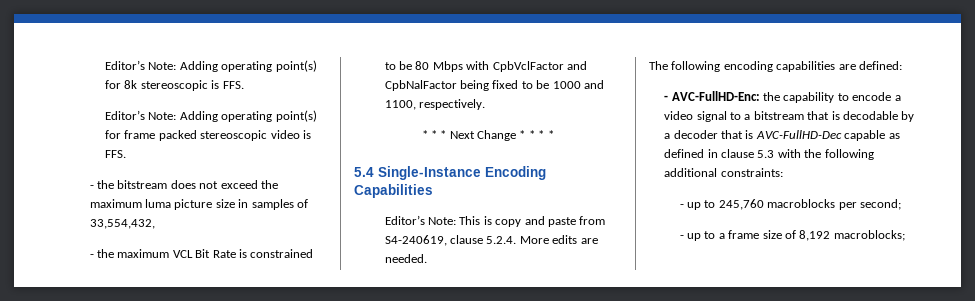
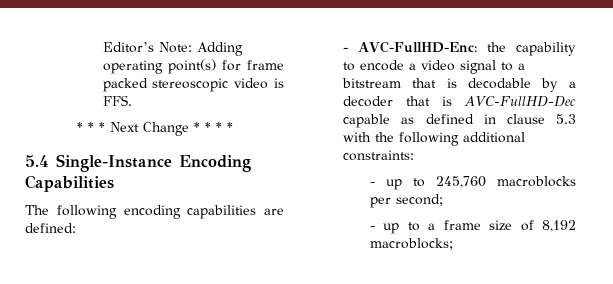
- Editor’s Note: Adding operating point(s) for 8k stereoscopic is FFS.
- - the bitstream does not exceed the maximum luma picture size in samples of 33,554,432,
- - the maximum VCL Bit Rate is constrained to be 80 Mbps with CpbVclFactor and CpbNalFactor being fixed to be 1000 and 1100, respectively.
- Editor’s Note: This is copy and paste from S4-240619, clause 5.2.4. More edits are needed.

